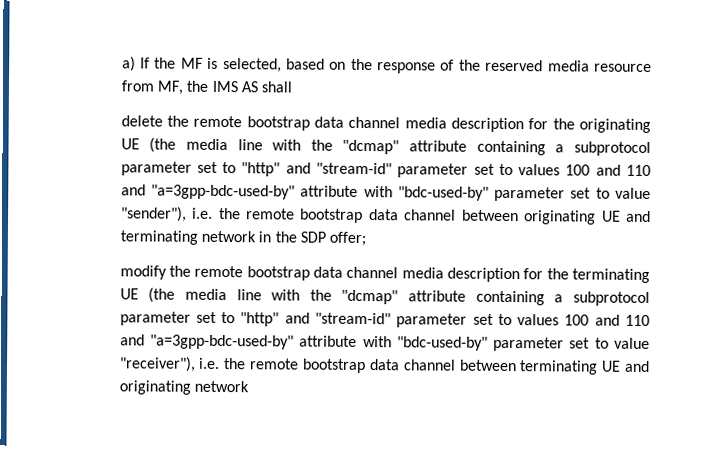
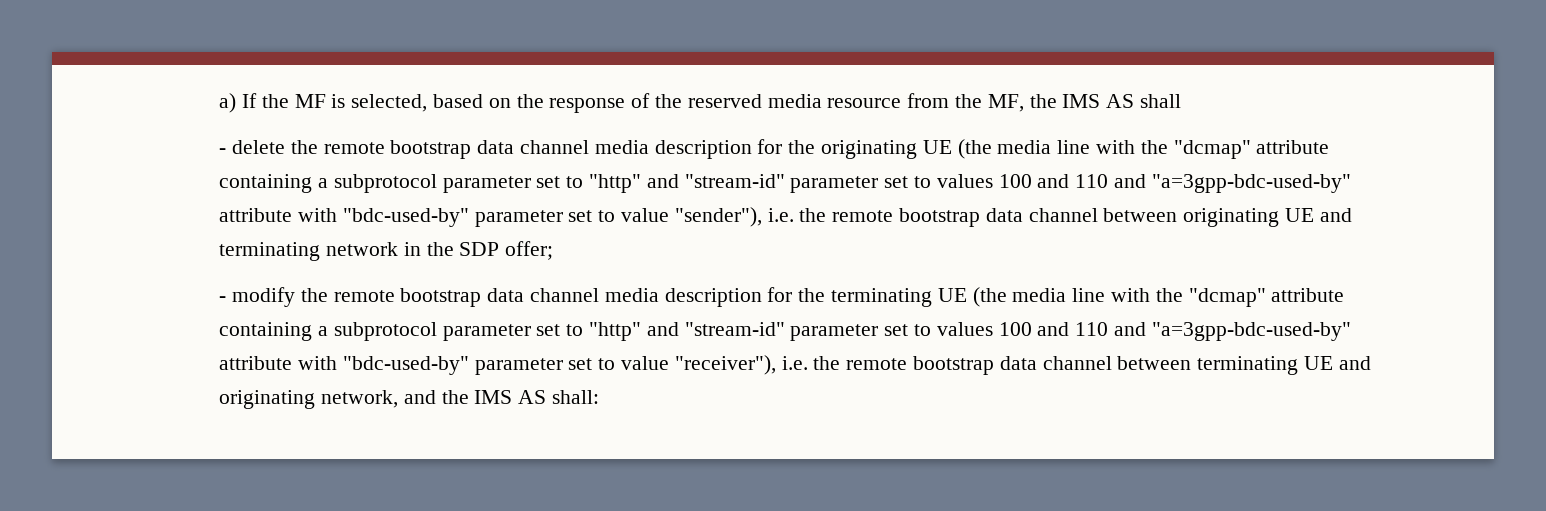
- a) If the MF is selected, based on the response of the reserved media resource from MF, the IMS AS shall
+ a) If the MF is selected, based on the response of the reserved media resource from the MF, the IMS AS shall
- delete the remote bootstrap data channel media description for the originating UE (the media line with the "dcmap" attribute containing a subprotocol parameter set to "http" and "stream-id" parameter set to values 100 and 110 and "a=3gpp-bdc-used-by" attribute with "bdc-used-by" parameter set to value "sender"), i.e. the remote bootstrap data channel between originating UE and terminating network in the SDP offer;
+ - delete the remote bootstrap data channel media description for the originating UE (the media line with the "dcmap" attribute containing a subprotocol parameter set to "http" and "stream-id" parameter set to values 100 and 110 and "a=3gpp-bdc-used-by" attribute with "bdc-used-by" parameter set to value "sender"), i.e. the remote bootstrap data channel between originating UE and terminating network in the SDP offer;
- modify the remote bootstrap data channel media description for the terminating UE (the media line with the "dcmap" attribute containing a subprotocol parameter set to "http" and "stream-id" parameter set to values 100 and 110 and "a=3gpp-bdc-used-by" attribute with "bdc-used-by" parameter set to value "receiver"), i.e. the remote bootstrap data channel between terminating UE and originating network
+ - modify the remote bootstrap data channel media description for the terminating UE (the media line with the "dcmap" attribute containing a subprotocol parameter set to "http" and "stream-id" parameter set to values 100 and 110 and "a=3gpp-bdc-used-by" attribute with "bdc-used-by" parameter set to value "receiver"), i.e. the remote bootstrap data channel between terminating UE and originating network, and the IMS AS shall:

